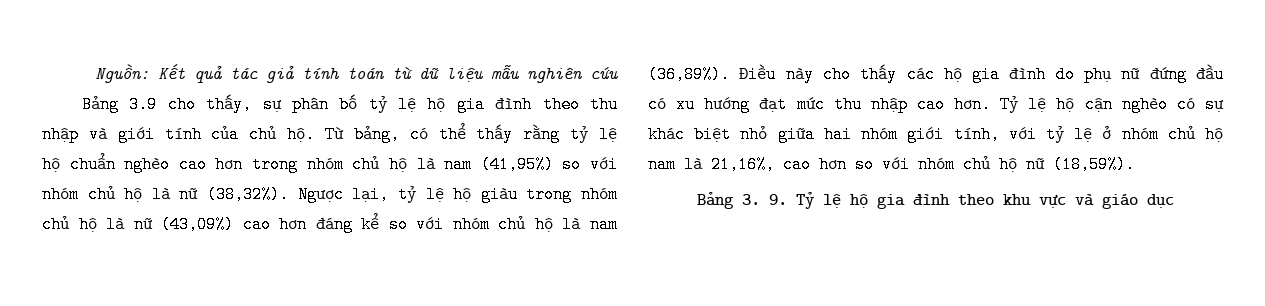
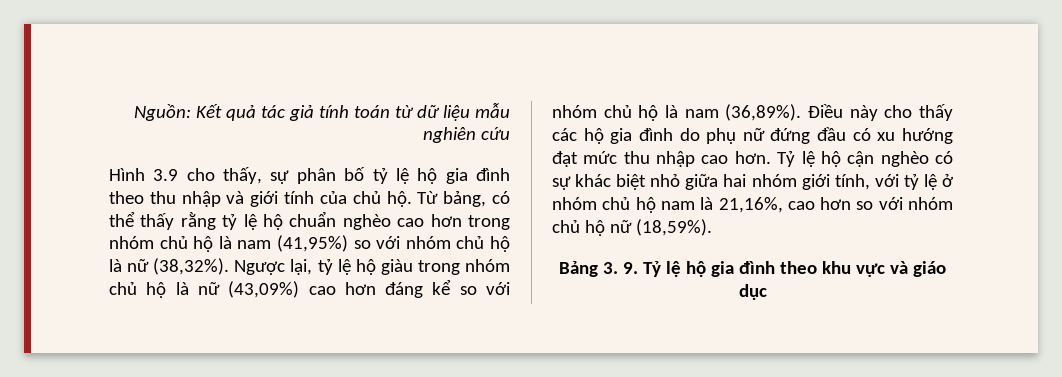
- Bảng 3.9 cho thấy, sự phân bố tỷ lệ hộ gia đình theo thu nhập và giới tính của chủ hộ.
+ Hình 3.9 cho thấy, sự phân bố tỷ lệ hộ gia đình theo thu nhập và giới tính của chủ hộ.

